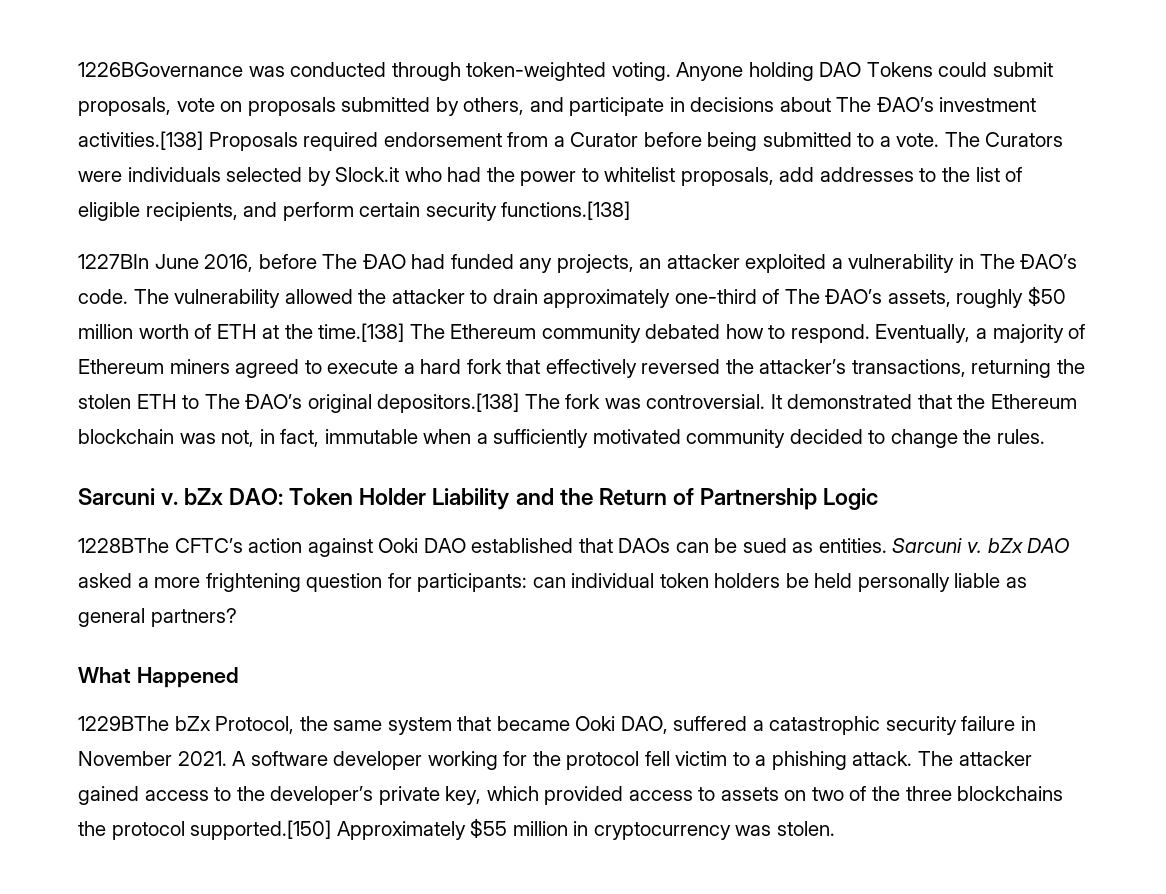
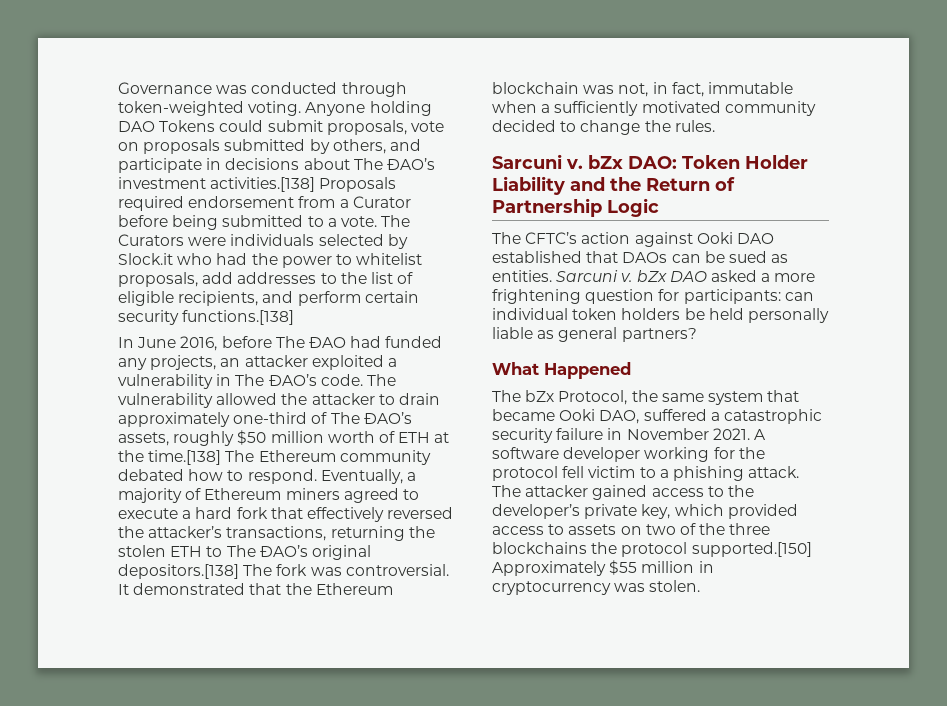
- 1226BGovernance was conducted through token-weighted voting.
+ Governance was conducted through token-weighted voting.
- 1227BIn June 2016, before The ĐAO had funded any projects, an attacker exploited a vulnerability in The ĐAO’s code.
+ In June 2016, before The ĐAO had funded any projects, an attacker exploited a vulnerability in The ĐAO’s code.
- 1228BThe CFTC’s action against Ooki DAO established that DAOs can be sued as entities.
+ The CFTC’s action against Ooki DAO established that DAOs can be sued as entities.
- 1229BThe bZx Protocol, the same system that became Ooki DAO, suffered a catastrophic security failure in November 2021.
+ The bZx Protocol, the same system that became Ooki DAO, suffered a catastrophic security failure in November 2021.

